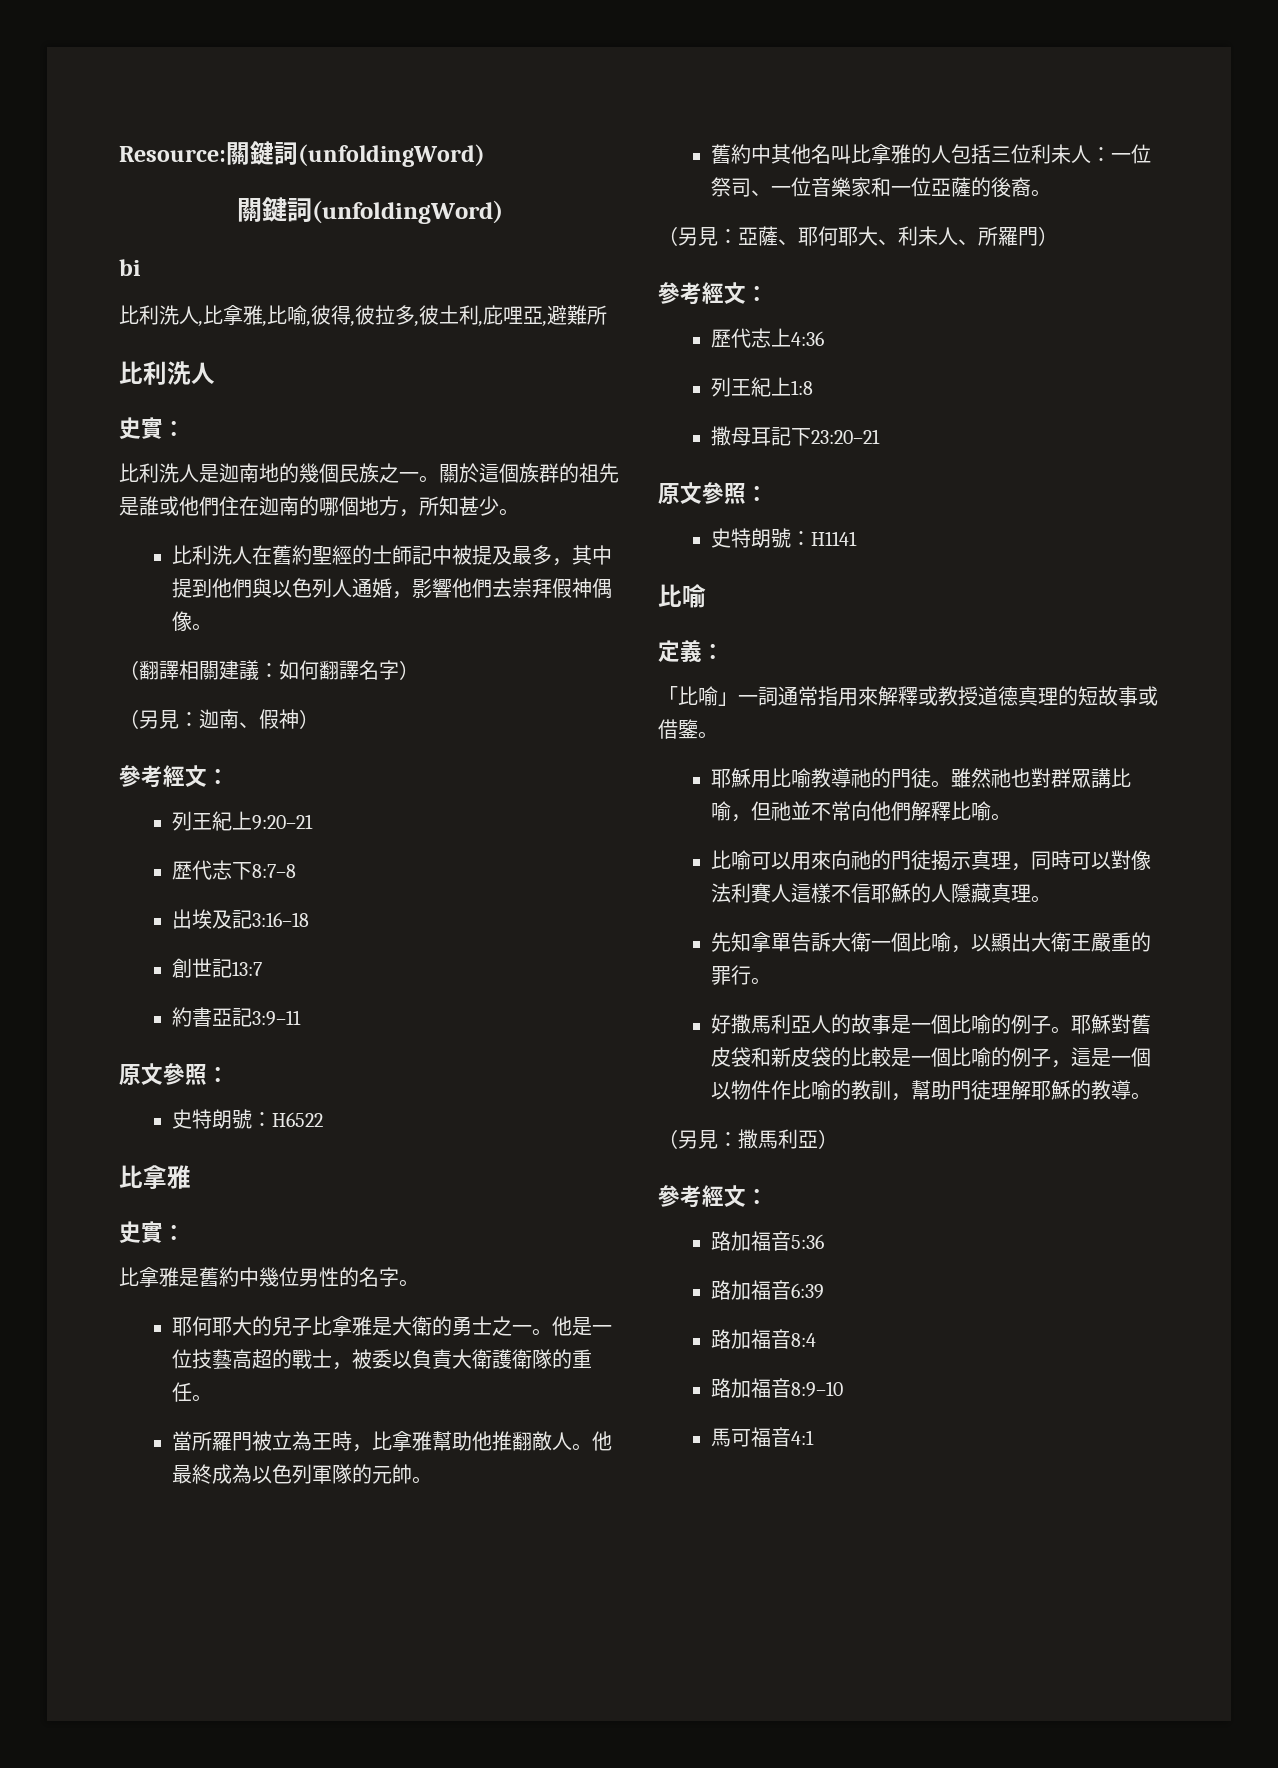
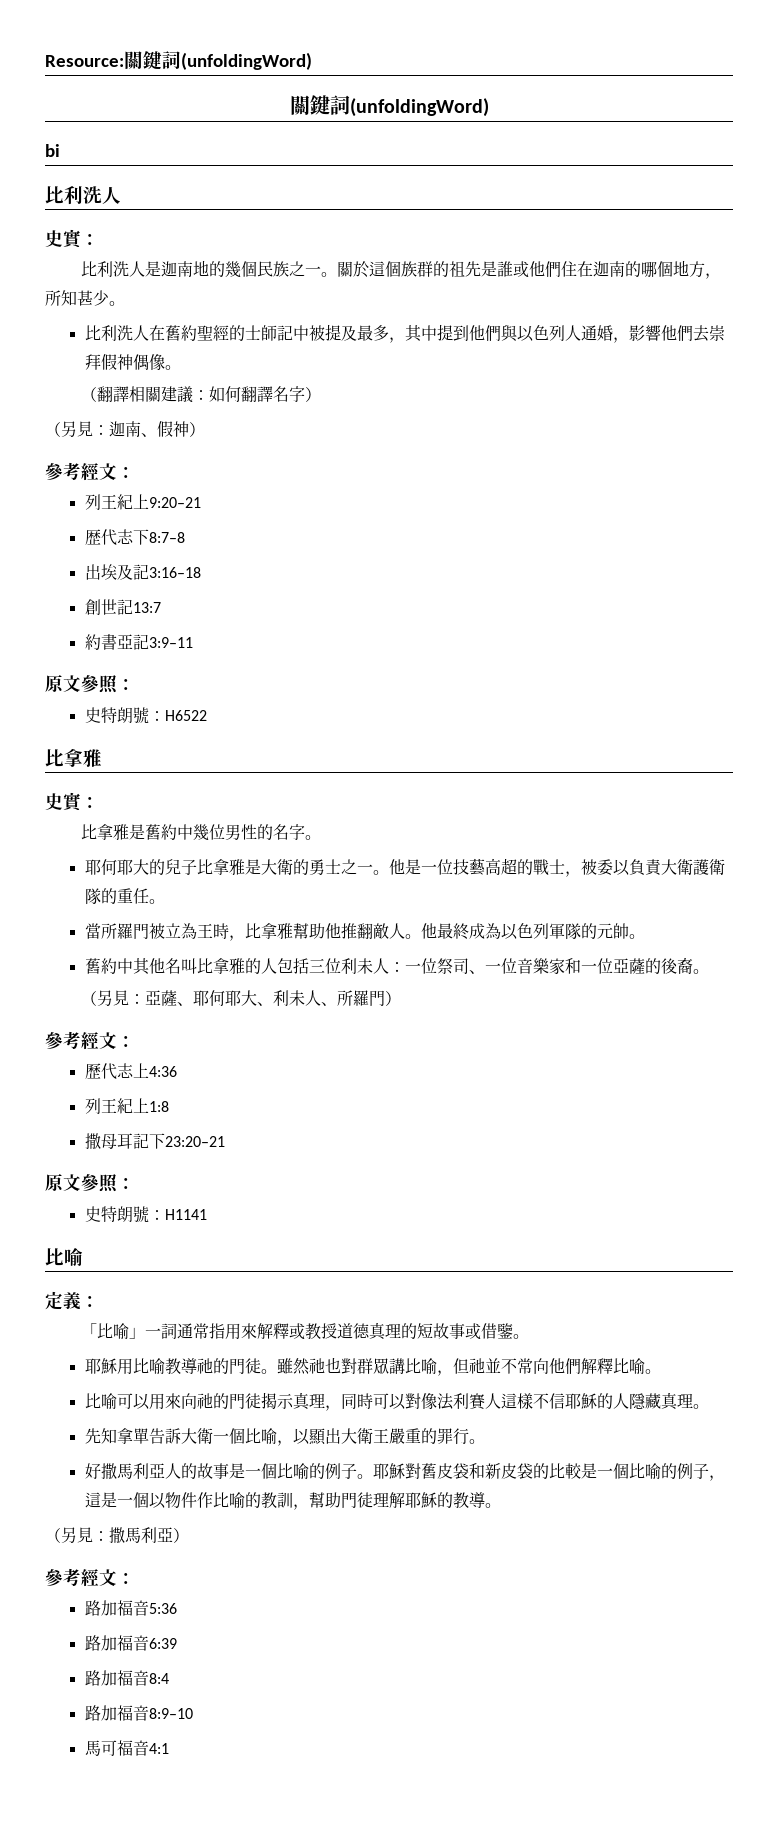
- 比利洗人,比拿雅,比喻,彼得,彼拉多,彼土利,庇哩亞,避難所

